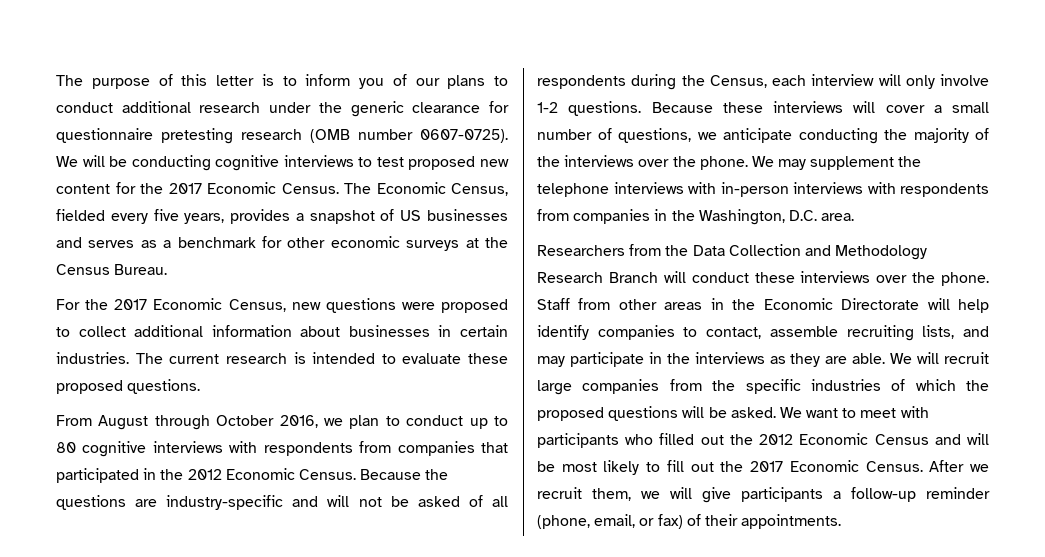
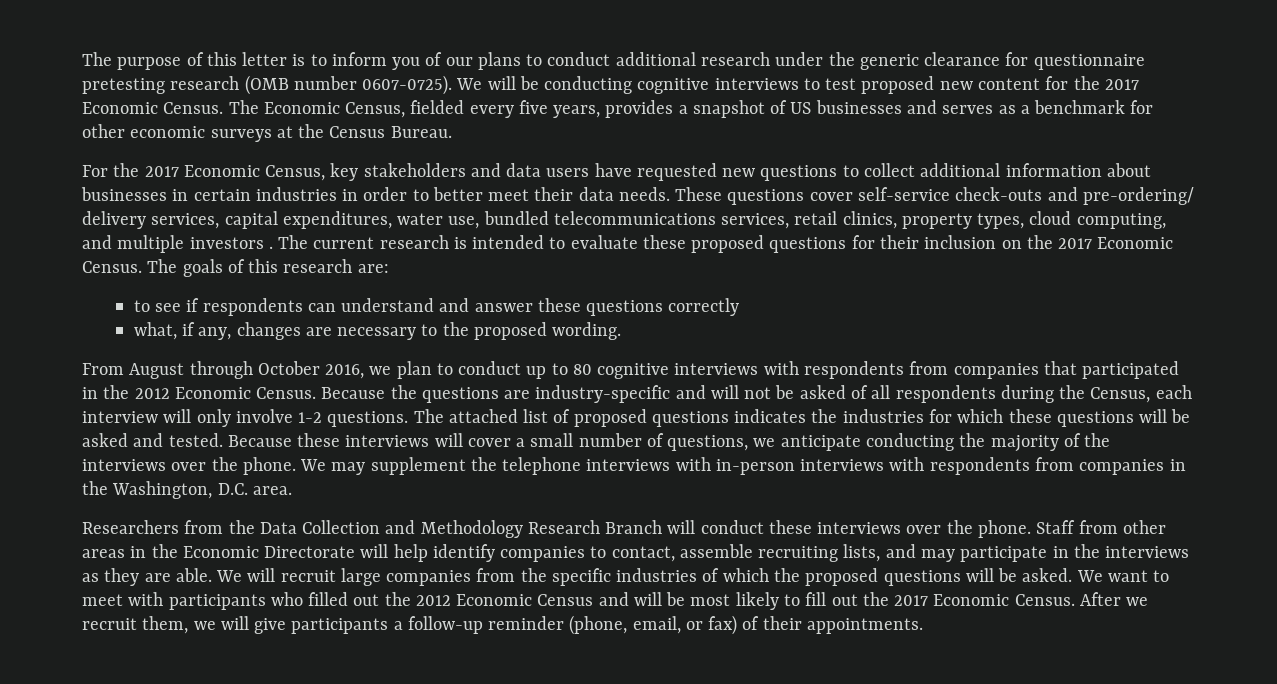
- For the 2017 Economic Census, new questions were proposed to collect additional information about businesses in certain industries.
+ For the 2017 Economic Census, key stakeholders and data users have requested new questions to collect additional information about businesses in certain industries in order to better meet their data needs. These questions cover self-service check-outs and pre-ordering/ delivery services, capital expenditures, water use, bundled telecommunications services, retail clinics, property types, cloud computing, and multiple investors .
- The current research is intended to evaluate these proposed questions.
+ The current research is intended to evaluate these proposed questions for their inclusion on the 2017 Economic Census. The goals of this research are:
+ to see if respondents can understand and answer these questions correctly
+ what, if any, changes are necessary to the proposed wording.
+ The attached list of proposed questions indicates the industries for which these questions will be asked and tested.

